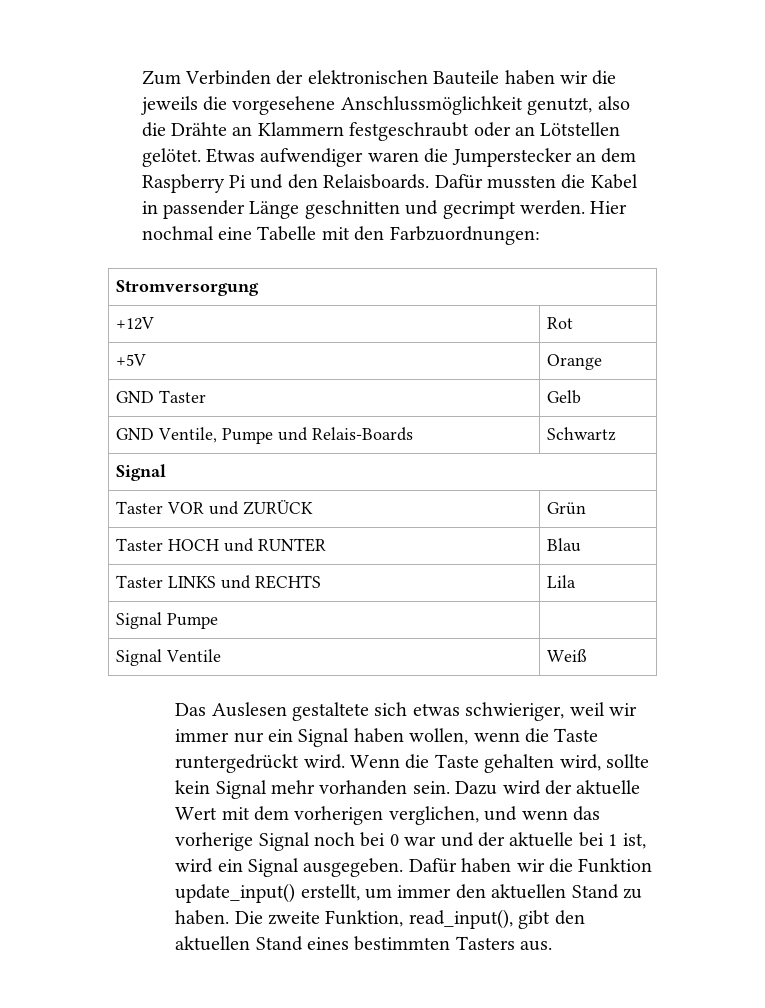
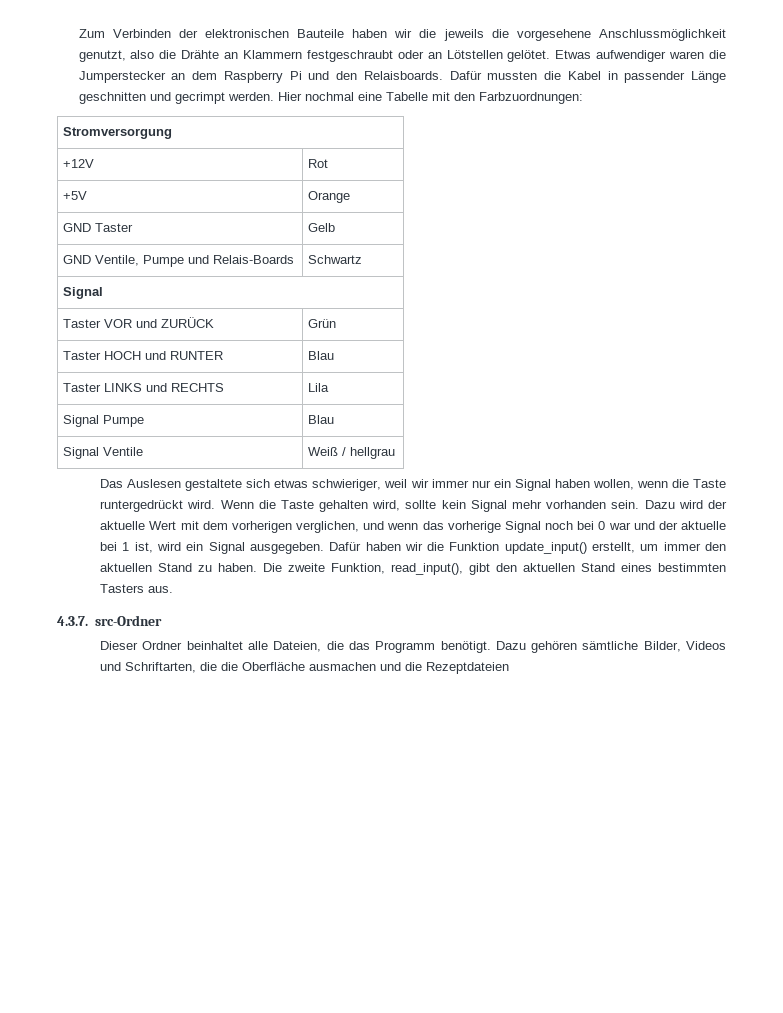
- Signal Pumpe |
+ Signal Pumpe | Blau
- Signal Ventile | Weiß
+ Signal Ventile | Weiß / hellgrau
+ 4.3.7. src-Ordner
+ Dieser Ordner beinhaltet alle Dateien, die das Programm benötigt. Dazu gehören sämtliche Bilder, Videos und Schriftarten, die die Oberfläche ausmachen und die Rezeptdateien

